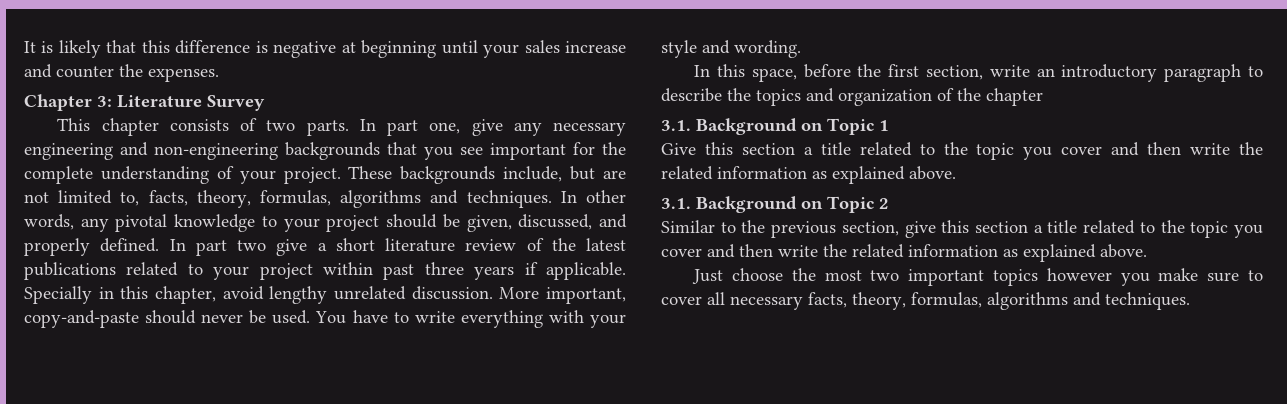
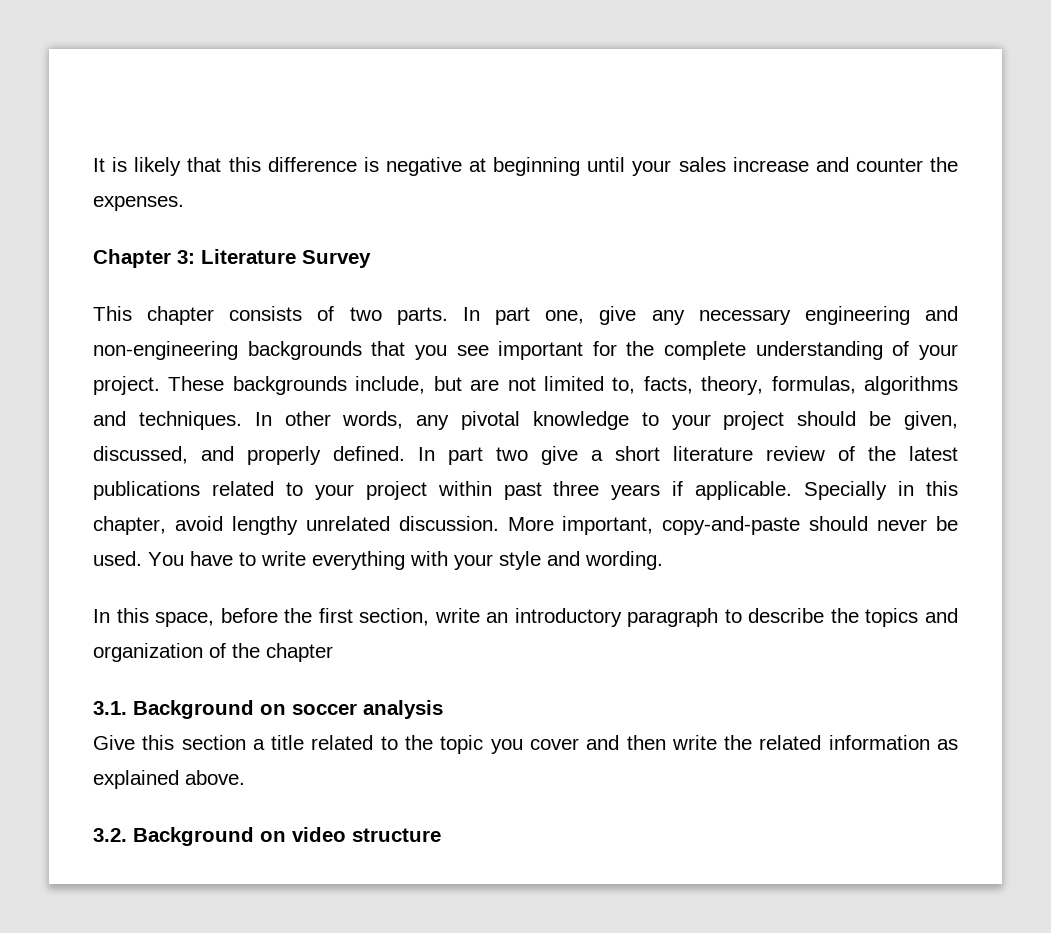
- 3.1. Background on Topic 1
+ 3.1. Background on soccer analysis
- 3.1. Background on Topic 2
- Similar to the previous section, give this section a title related to the topic you cover and then write the related information as explained above.
- Just choose the most two important topics however you make sure to cover all necessary facts, theory, formulas, algorithms and techniques.
+ 3.2. Background on video structure

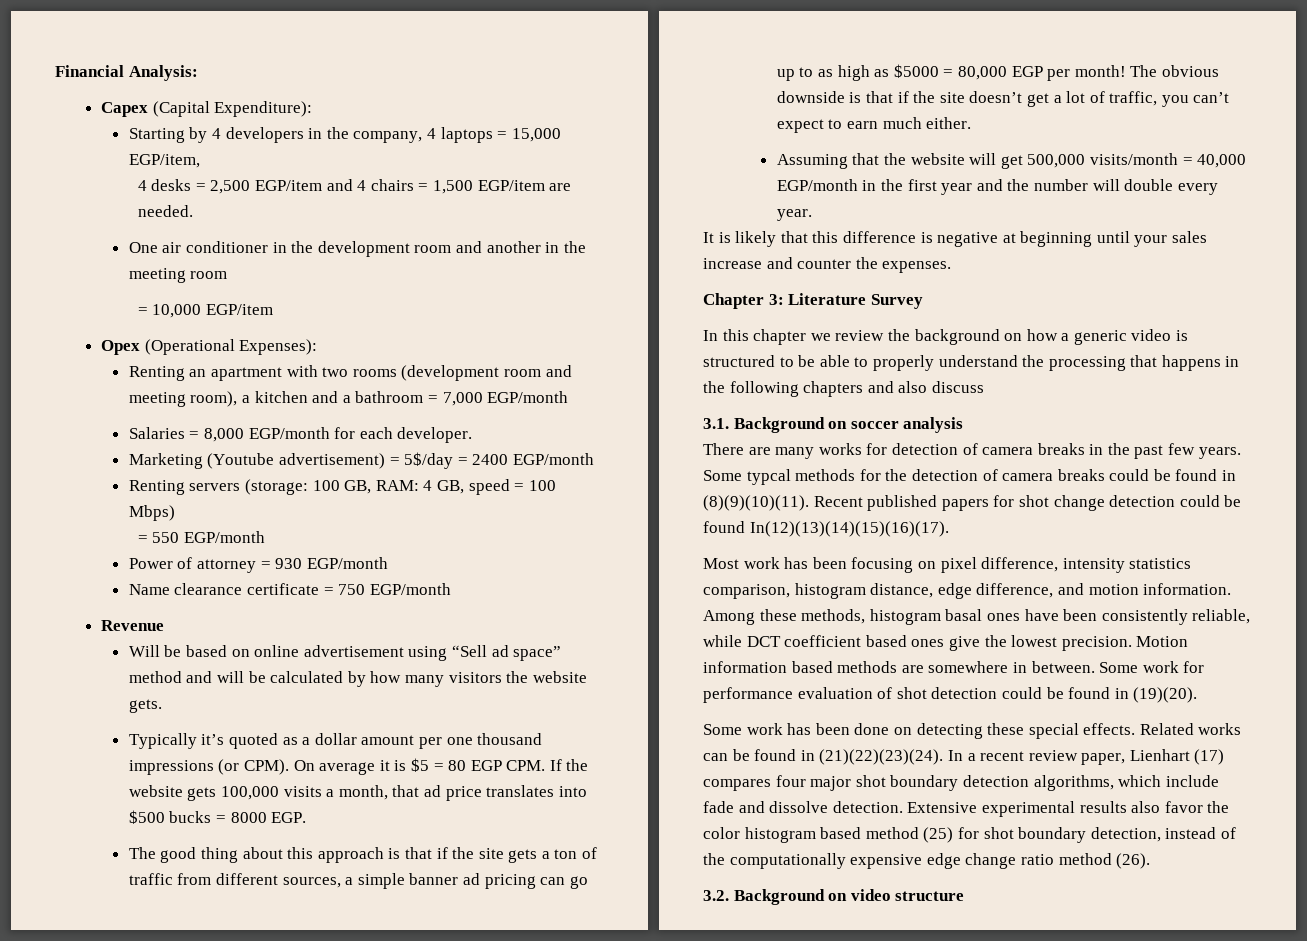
+ Financial Analysis:
+ Capex (Capital Expenditure):
+ Starting by 4 developers in the company, 4 laptops = 15,000 EGP/item,
+ 4 desks = 2,500 EGP/item and 4 chairs = 1,500 EGP/item are needed.
+ One air conditioner in the development room and another in the meeting room
+ = 10,000 EGP/item
+ Opex (Operational Expenses):
+ Renting an apartment with two rooms (development room and meeting room), a kitchen and a bathroom = 7,000 EGP/month
+ Salaries = 8,000 EGP/month for each developer.
+ Marketing (Youtube advertisement) = 5$/day = 2400 EGP/month
+ Renting servers (storage: 100 GB, RAM: 4 GB, speed = 100 Mbps)
+ = 550 EGP/month
+ Power of attorney = 930 EGP/month
+ Name clearance certificate = 750 EGP/month
+ Revenue
+ Will be based on online advertisement using “Sell ad space” method and will be calculated by how many visitors the website gets.
+ Typically it’s quoted as a dollar amount per one thousand impressions (or CPM). On average it is $5 = 80 EGP CPM. If the website gets 100,000 visits a month, that ad price translates into $500 bucks = 8000 EGP.
+ The good thing about this approach is that if the site gets a ton of traffic from different sources, a simple banner ad pricing can go up to as high as $5000 = 80,000 EGP per month! The obvious downside is that if the site doesn’t get a lot of traffic, you can’t expect to earn much either.
+ Assuming that the website will get 500,000 visits/month = 40,000 EGP/month in the first year and the number will double every year.
- This chapter consists of two parts. In part one, give any necessary engineering and non-engineering backgrounds that you see important for the complete understanding of your project. These backgrounds include, but are not limited to, facts, theory, formulas, algorithms and techniques. In other words, any pivotal knowledge to your project should be given, discussed, and properly defined. In part two give a short literature review of the latest publications related to your project within past three years if applicable. Specially in this chapter, avoid lengthy unrelated discussion. More important, copy-and-paste should never be used. You have to write everything with your style and wording.
- In this space, before the first section, write an introductory paragraph to describe the topics and organization of the chapter
+ In this chapter we review the background on how a generic video is structured to be able to properly understand the processing that happens in the following chapters and also discuss
- Give this section a title related to the topic you cover and then write the related information as explained above.
+ There are many works for detection of camera breaks in the past few years. Some typcal methods for the detection of camera breaks could be found in (8)(9)(10)(11). Recent published papers for shot change detection could be found In(12)(13)(14)(15)(16)(17).
+ Most work has been focusing on pixel difference, intensity statistics comparison, histogram distance, edge difference, and motion information. Among these methods, histogram basal ones have been consistently reliable, while DCT coefficient based ones give the lowest precision. Motion information based methods are somewhere in between. Some work for performance evaluation of shot detection could be found in (19)(20).
+ Some work has been done on detecting these special effects. Related works can be found in (21)(22)(23)(24). In a recent review paper, Lienhart (17) compares four major shot boundary detection algorithms, which include fade and dissolve detection. Extensive experimental results also favor the color histogram based method (25) for shot boundary detection, instead of the computationally expensive edge change ratio method (26).

